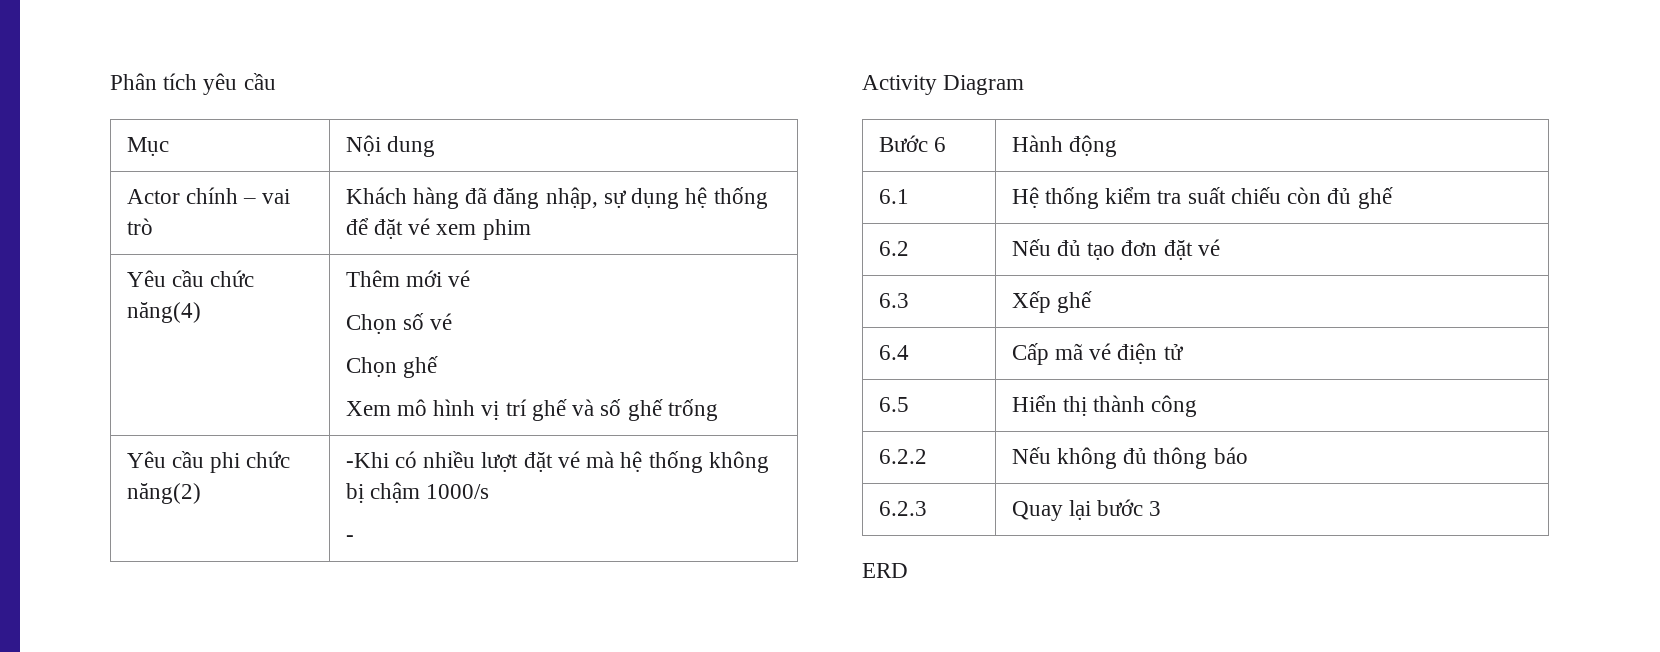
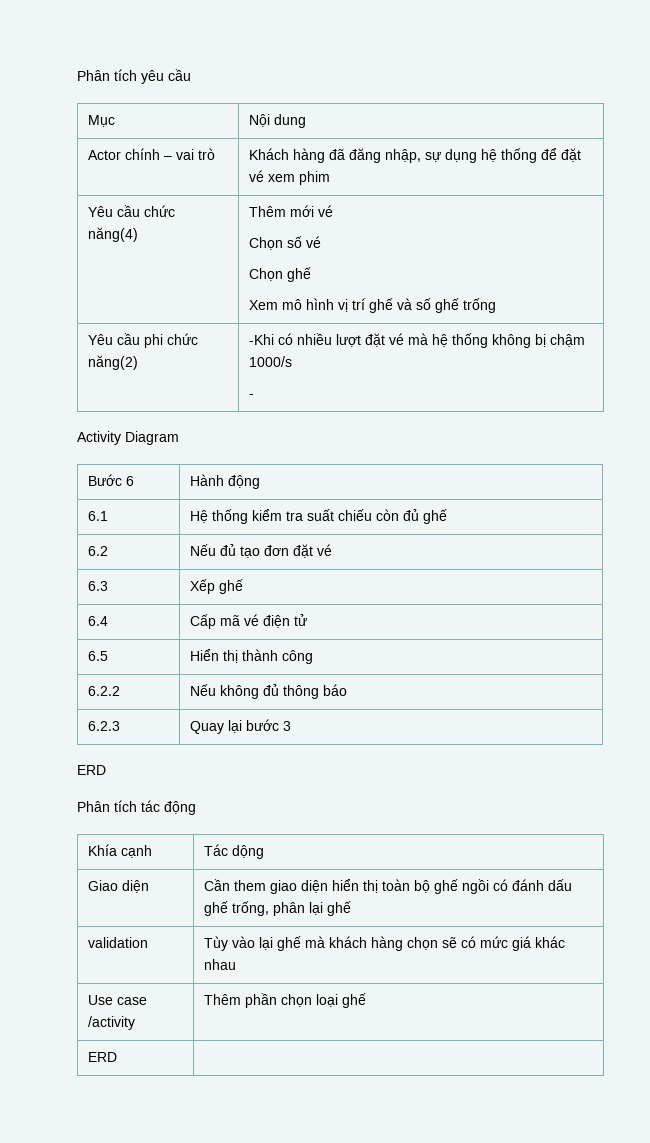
+ Phân tích tác động
+ Khía cạnh | Tác dộng
+ Giao diện | Cần them giao diện hiển thị toàn bộ ghế ngồi có đánh dấu ghế trống, phân lại ghế
+ validation | Tùy vào lại ghế mà khách hàng chọn sẽ có mức giá khác nhau
+ Use case /activity | Thêm phần chọn loại ghế
+ ERD |

